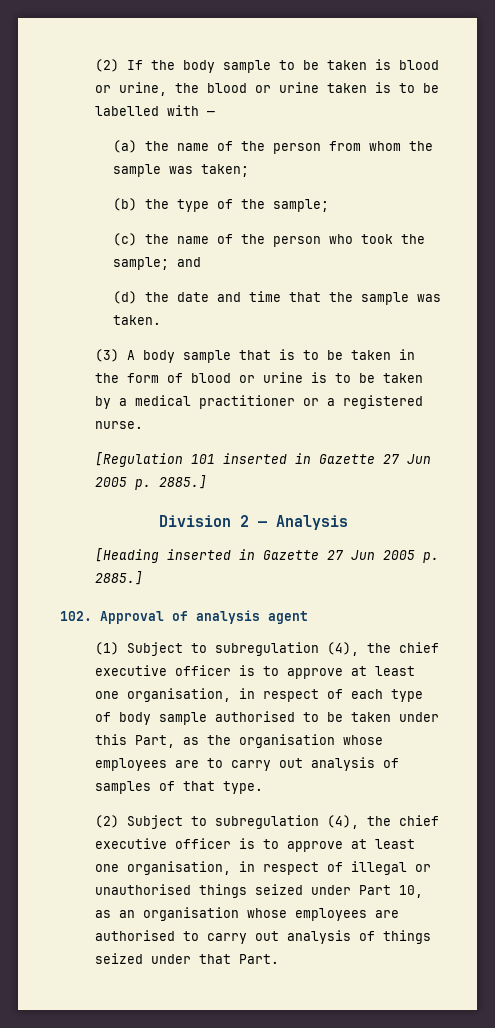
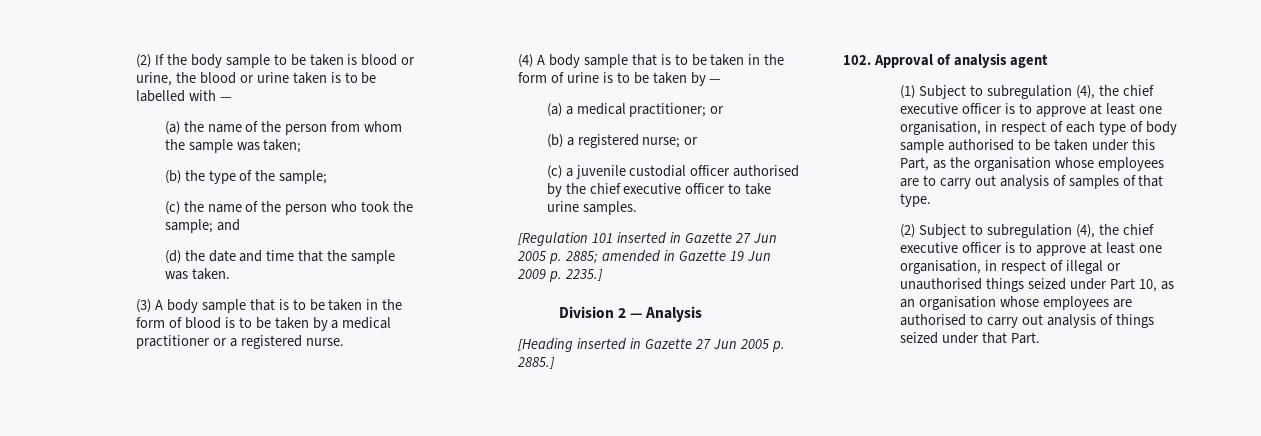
- (3) A body sample that is to be taken in the form of blood or urine is to be taken by a medical practitioner or a registered nurse.
+ (3) A body sample that is to be taken in the form of blood is to be taken by a medical practitioner or a registered nurse.
+ (4) A body sample that is to be taken in the form of urine is to be taken by —
+ (a) a medical practitioner; or
+ (b) a registered nurse; or
+ (c) a juvenile custodial officer authorised by the chief executive officer to take urine samples.
- [Regulation 101 inserted in Gazette 27 Jun 2005 p. 2885.]
+ [Regulation 101 inserted in Gazette 27 Jun 2005 p. 2885; amended in Gazette 19 Jun 2009 p. 2235.]

